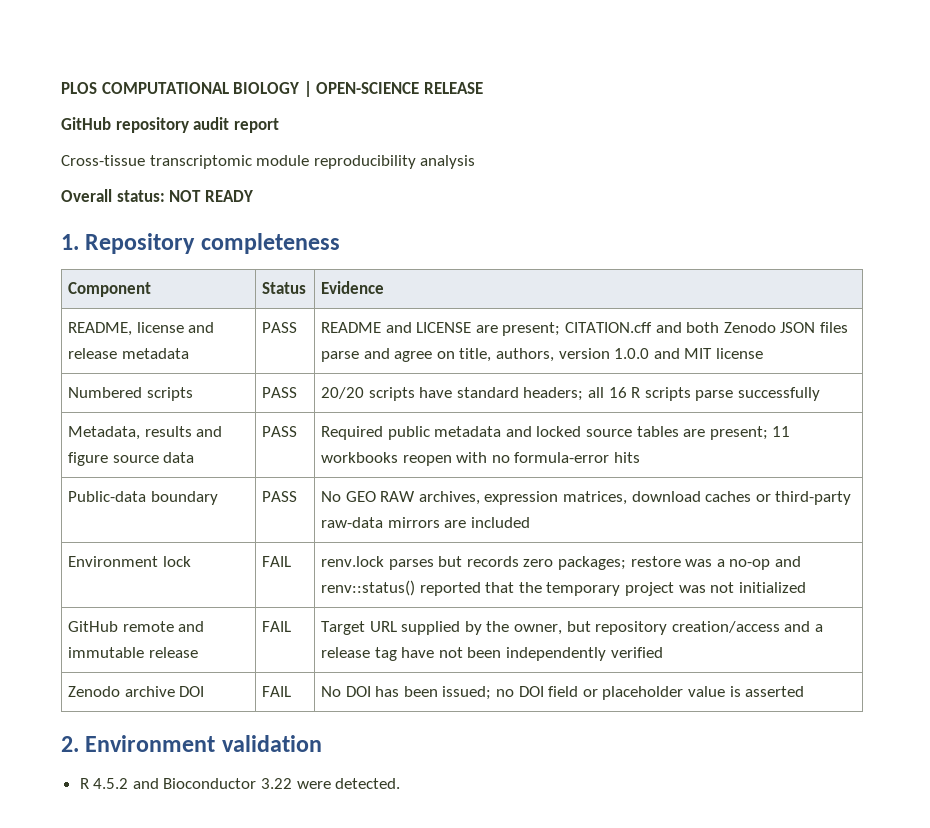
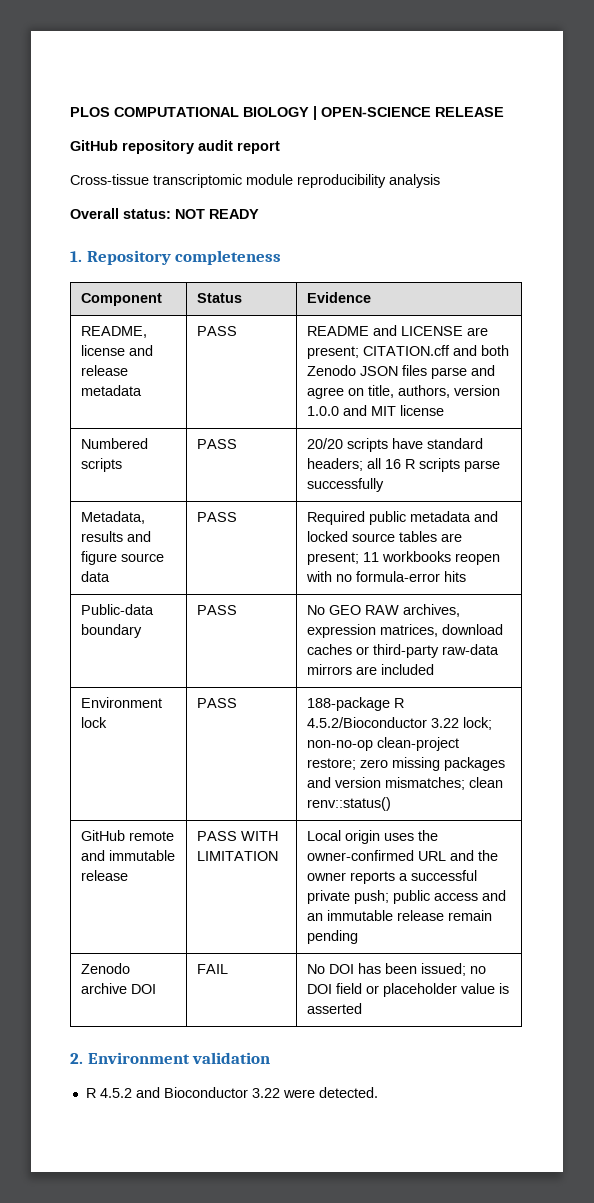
- Environment lock | FAIL | renv.lock parses but records zero packages; restore was a no-op and renv::status() reported that the temporary project was not initialized
+ Environment lock | PASS | 188-package R 4.5.2/Bioconductor 3.22 lock; non-no-op clean-project restore; zero missing packages and version mismatches; clean renv::status()
- GitHub remote and immutable release | FAIL | Target URL supplied by the owner, but repository creation/access and a release tag have not been independently verified
+ GitHub remote and immutable release | PASS WITH LIMITATION | Local origin uses the owner-confirmed URL and the owner reports a successful private push; public access and an immutable release remain pending

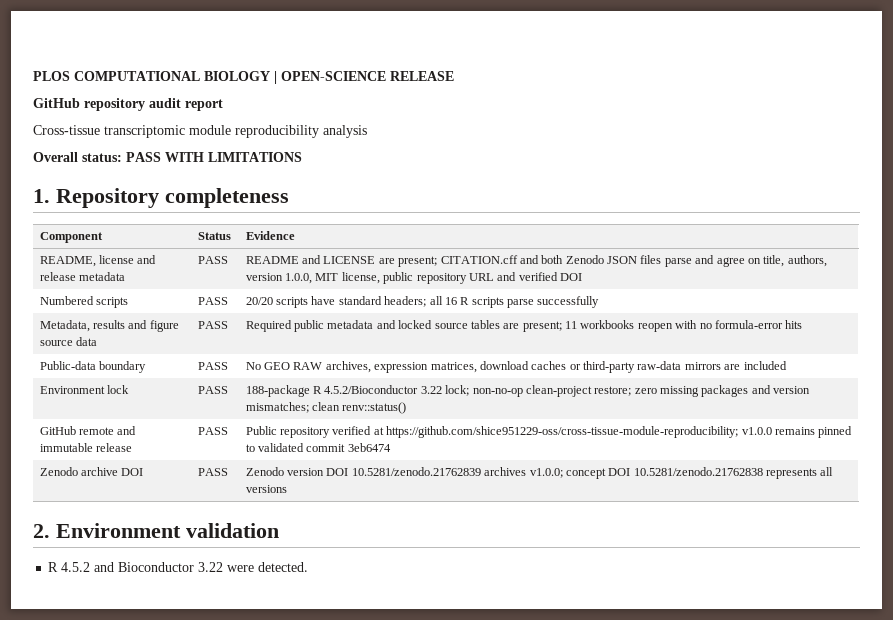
- Overall status: NOT READY
+ Overall status: PASS WITH LIMITATIONS
- README, license and release metadata | PASS | README and LICENSE are present; CITATION.cff and both Zenodo JSON files parse and agree on title, authors, version 1.0.0 and MIT license
+ README, license and release metadata | PASS | README and LICENSE are present; CITATION.cff and both Zenodo JSON files parse and agree on title, authors, version 1.0.0, MIT license, public repository URL and verified DOI
- GitHub remote and immutable release | PASS WITH LIMITATION | Local origin uses the owner-confirmed URL and the owner reports a successful private push; public access and an immutable release remain pending
- Zenodo archive DOI | FAIL | No DOI has been issued; no DOI field or placeholder value is asserted
+ GitHub remote and immutable release | PASS | Public repository verified at https://github.com/shice951229-oss/cross-tissue-module-reproducibility; v1.0.0 remains pinned to validated commit 3eb6474
+ Zenodo archive DOI | PASS | Zenodo version DOI 10.5281/zenodo.21762839 archives v1.0.0; concept DOI 10.5281/zenodo.21762838 represents all versions

